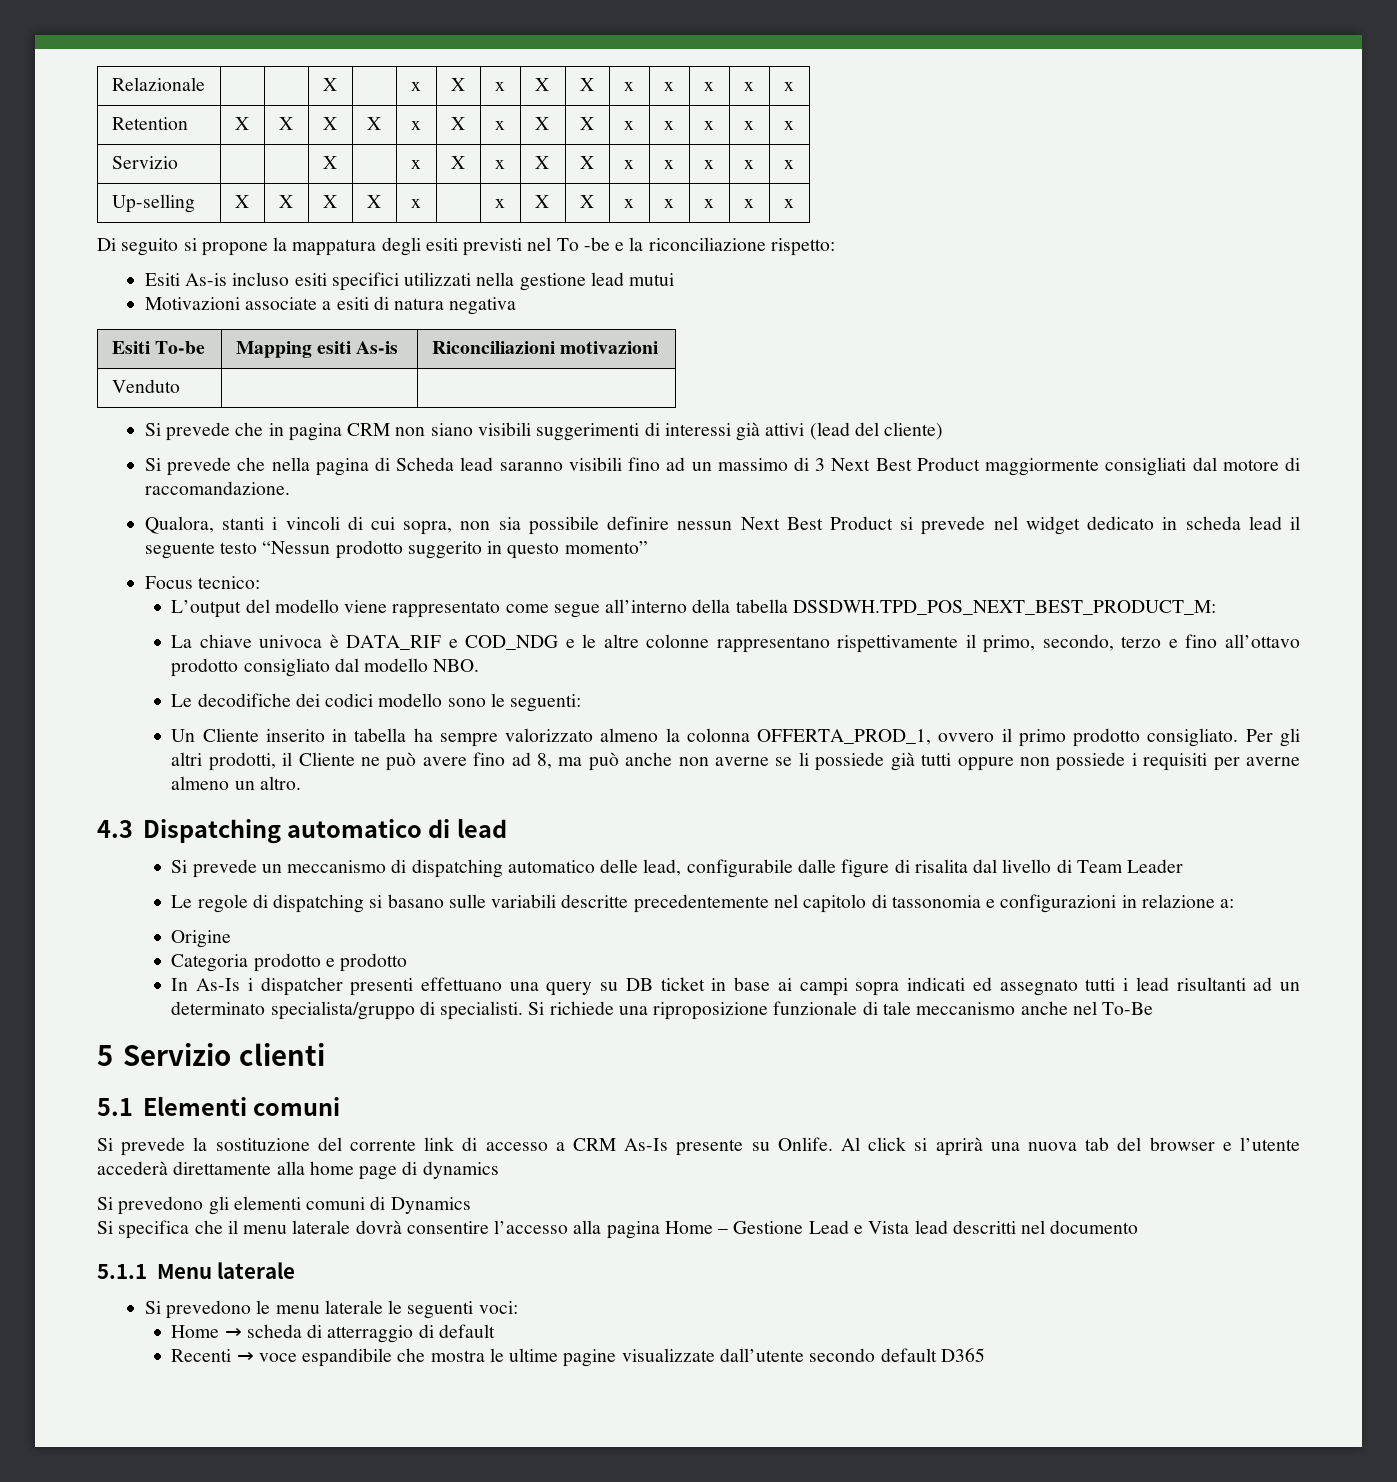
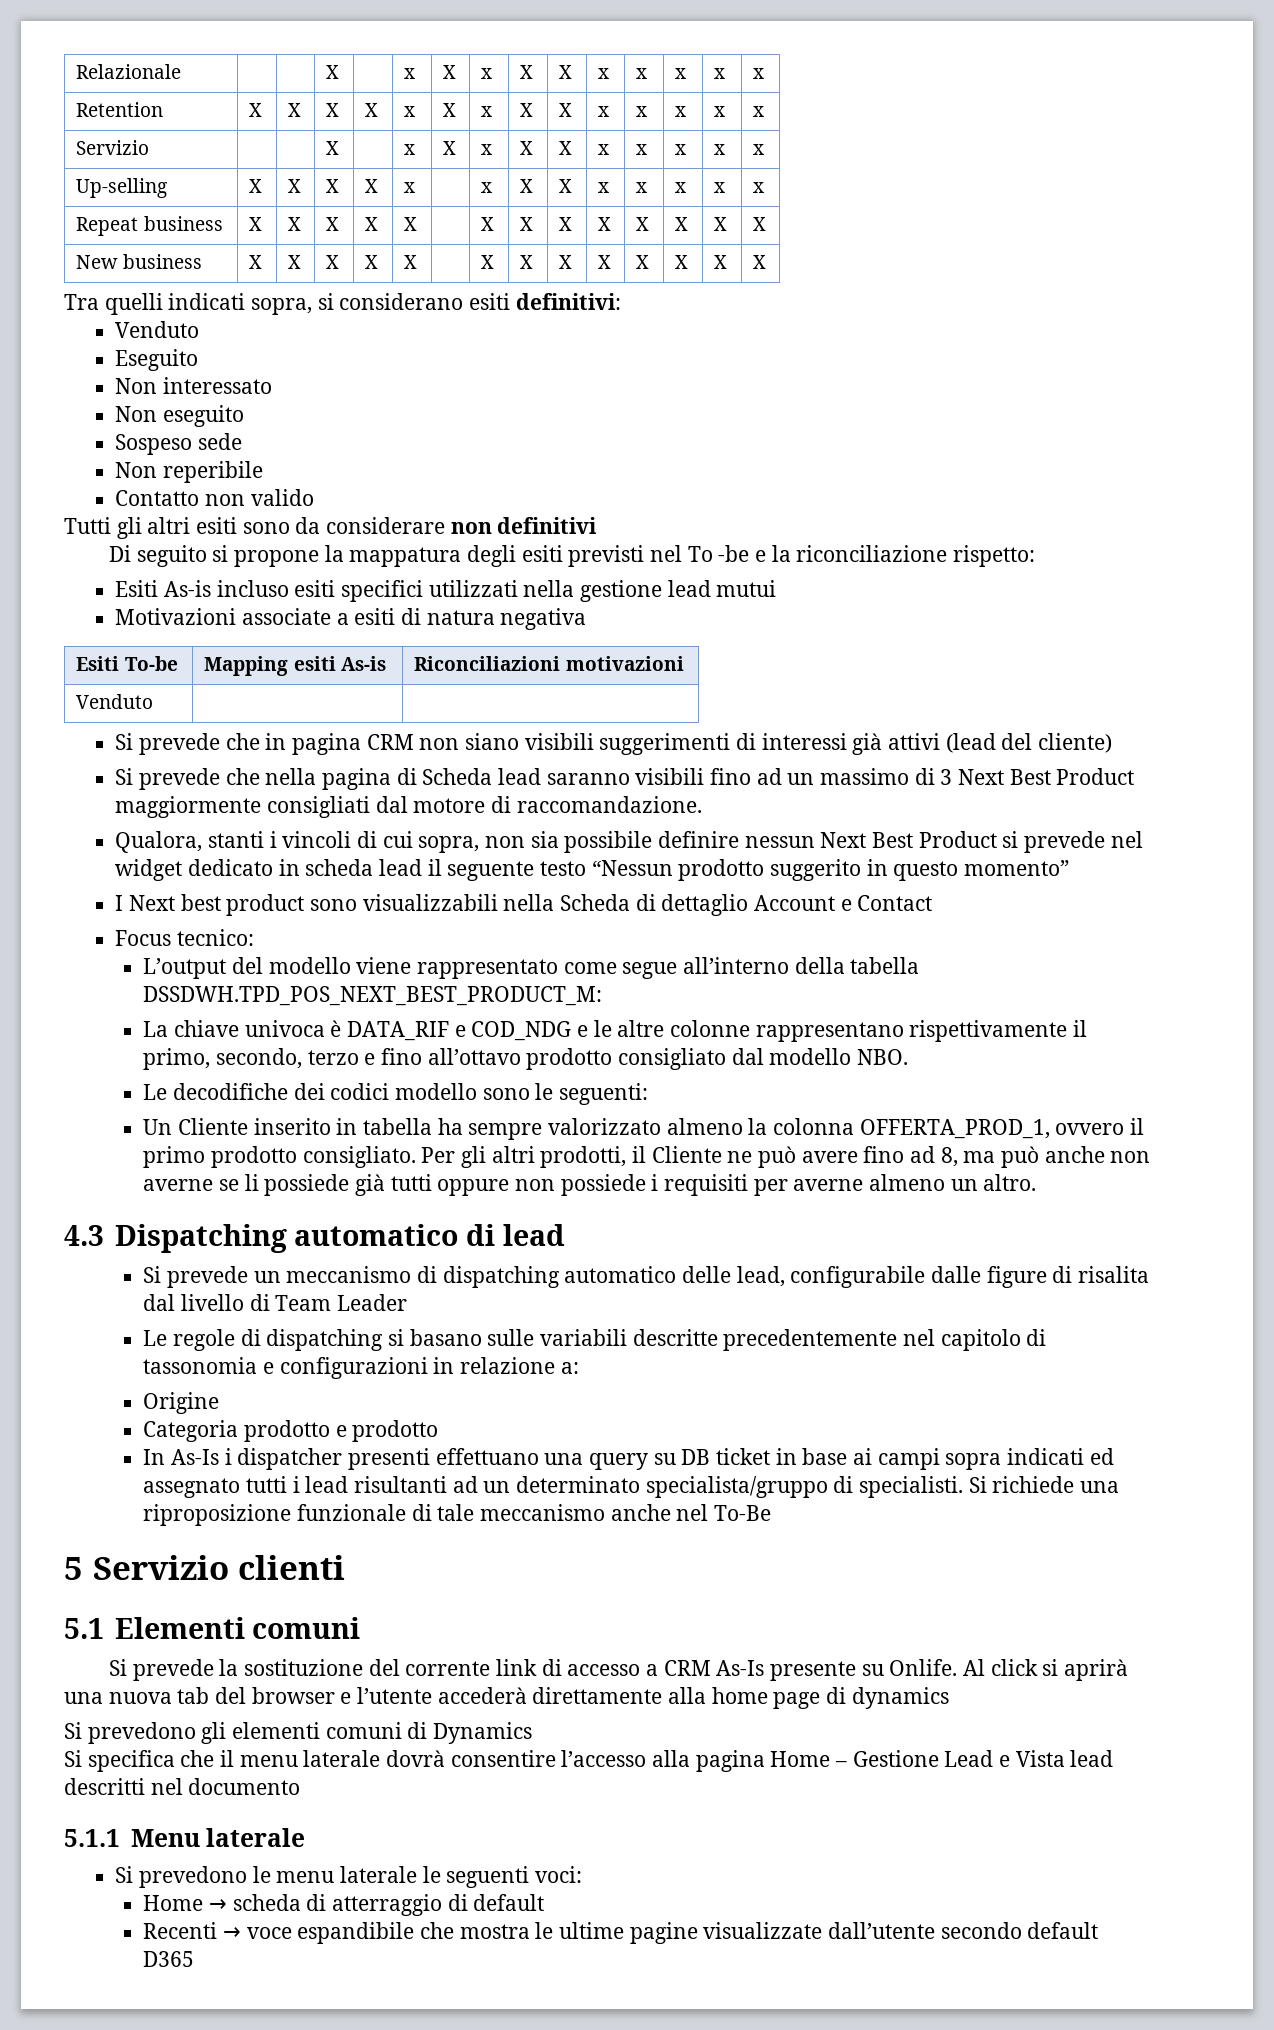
+ Repeat business | X | X | X | X | X | | X | X | X | X | X | X | X | X
+ New business | X | X | X | X | X | | X | X | X | X | X | X | X | X
+ Tra quelli indicati sopra, si considerano esiti definitivi:
+ Venduto
+ Eseguito
+ Non interessato
+ Non eseguito
+ Sospeso sede
+ Non reperibile
+ Contatto non valido
+ Tutti gli altri esiti sono da considerare non definitivi
+ I Next best product sono visualizzabili nella Scheda di dettaglio Account e Contact

